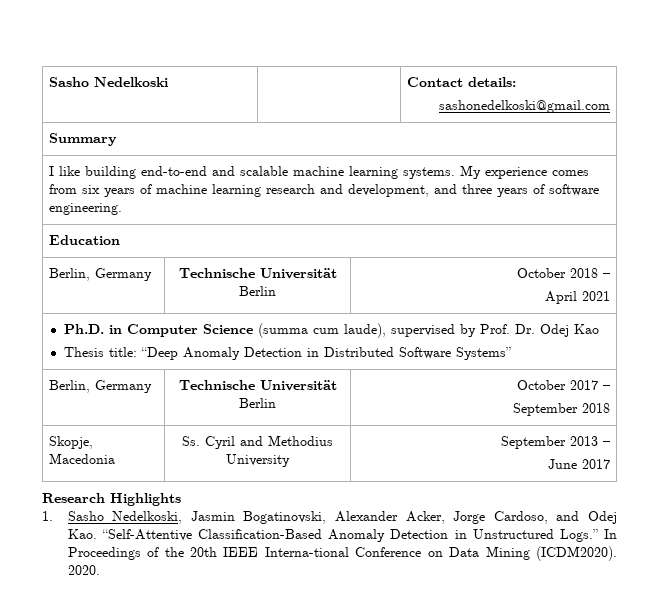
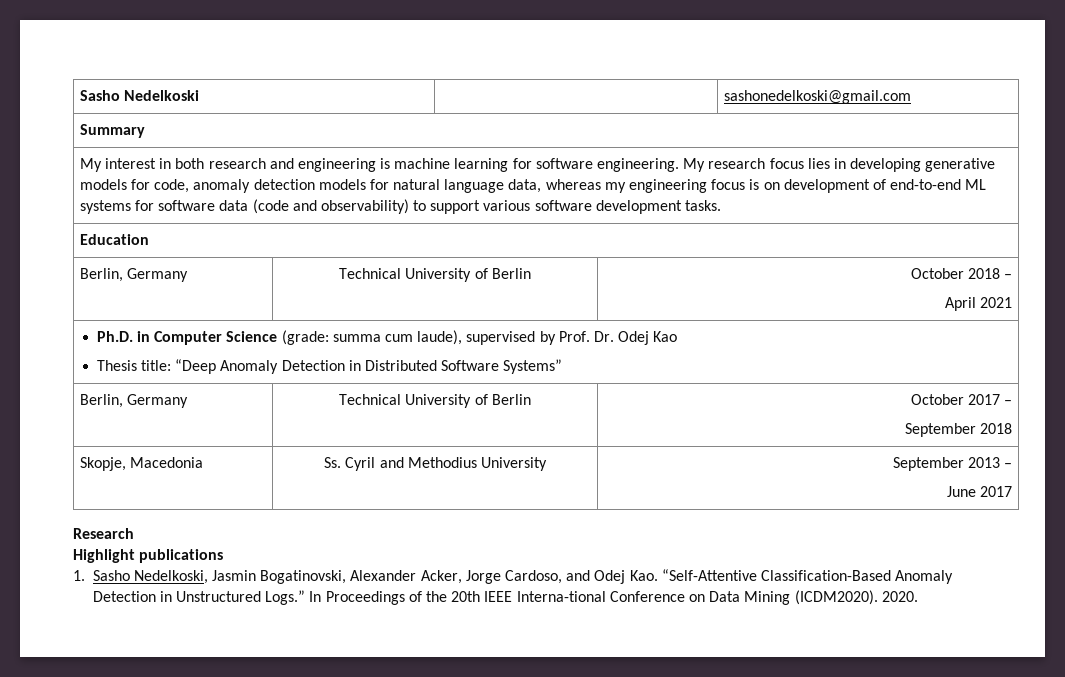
- Sasho Nedelkoski | | Contact details:
- sashonedelkoski@gmail.com
+ Sasho Nedelkoski | | sashonedelkoski@gmail.com
- I like building end-to-end and scalable machine learning systems. My experience comes from six years of machine learning research and development, and three years of software engineering.
+ My interest in both research and engineering is machine learning for software engineering. My research focus lies in developing generative models for code, anomaly detection models for natural language data, whereas my engineering focus is on development of end-to-end ML systems for software data (code and observability) to support various software development tasks.
- Berlin, Germany | Technische Universität Berlin | October 2018 –
+ Berlin, Germany | Technical University of Berlin | October 2018 –
- Ph.D. in Computer Science (summa cum laude), supervised by Prof. Dr. Odej Kao
+ Ph.D. in Computer Science (grade: summa cum laude), supervised by Prof. Dr. Odej Kao
- Berlin, Germany | Technische Universität Berlin | October 2017 –
+ Berlin, Germany | Technical University of Berlin | October 2017 –
- Research Highlights
+ Research
+ Highlight publications

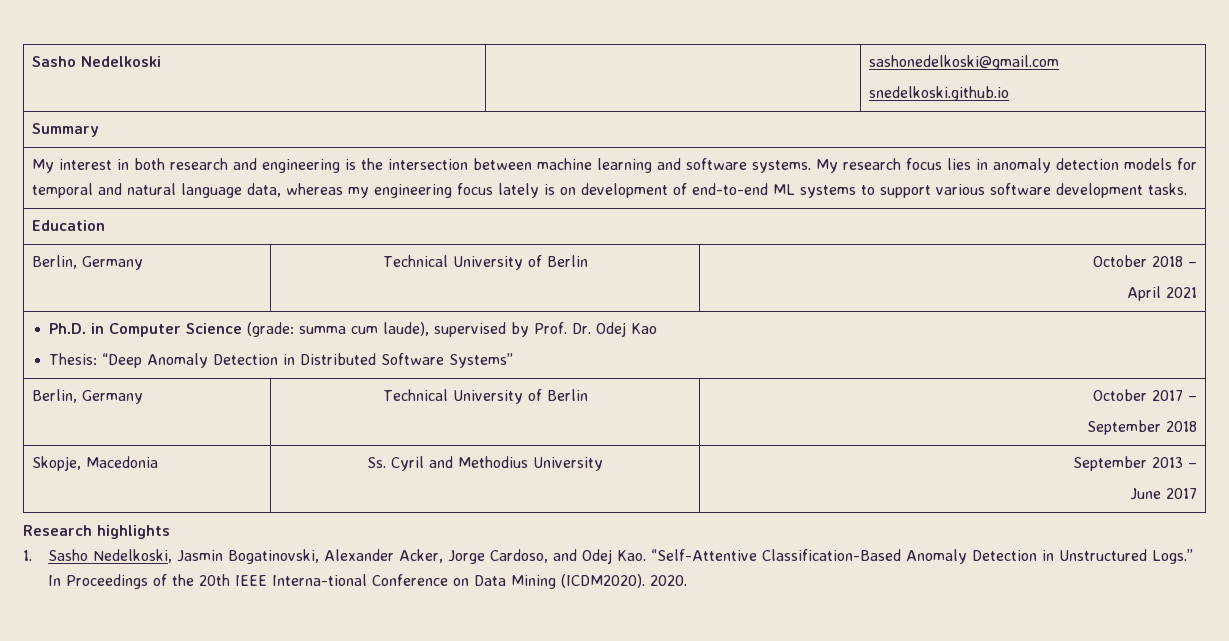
  Sasho Nedelkoski | | sashonedelkoski@gmail.com
+ snedelkoski.github.io
- My interest in both research and engineering is machine learning for software engineering.
+ My interest in both research and engineering is the intersection between machine learning and software systems.
- My research focus lies in developing generative models for code, anomaly detection models for natural language data, whereas my engineering focus is on development of end-to-end ML systems for software data (code and observability) to support various software development tasks.
+ My research focus lies in anomaly detection models for temporal and natural language data, whereas my engineering focus lately is on development of end-to-end ML systems to support various software development tasks.
  Ph.D. in Computer Science (grade: summa cum laude), supervised by Prof. Dr. Odej Kao
- Thesis title: “Deep Anomaly Detection in Distributed Software Systems”
+ Thesis: “Deep Anomaly Detection in Distributed Software Systems”
- Research
- Highlight publications
+ Research highlights

